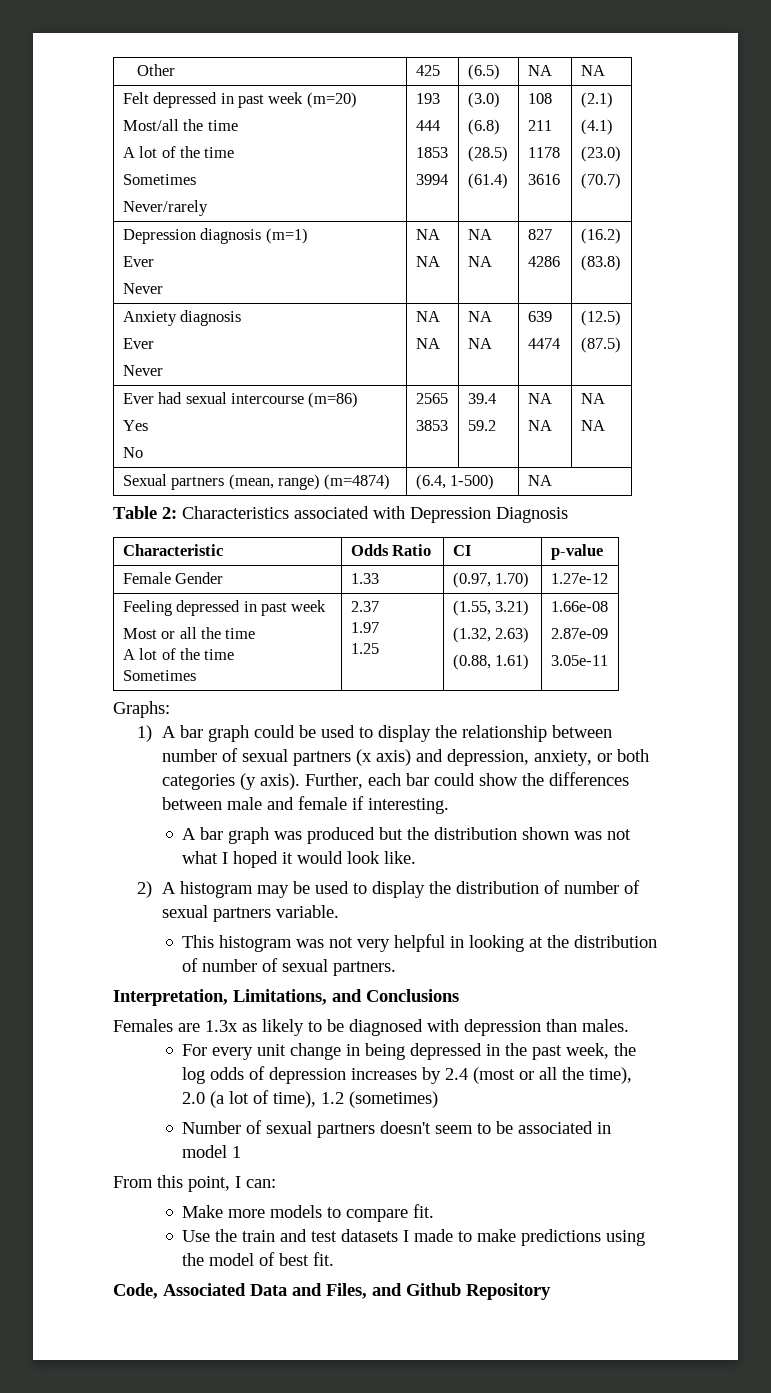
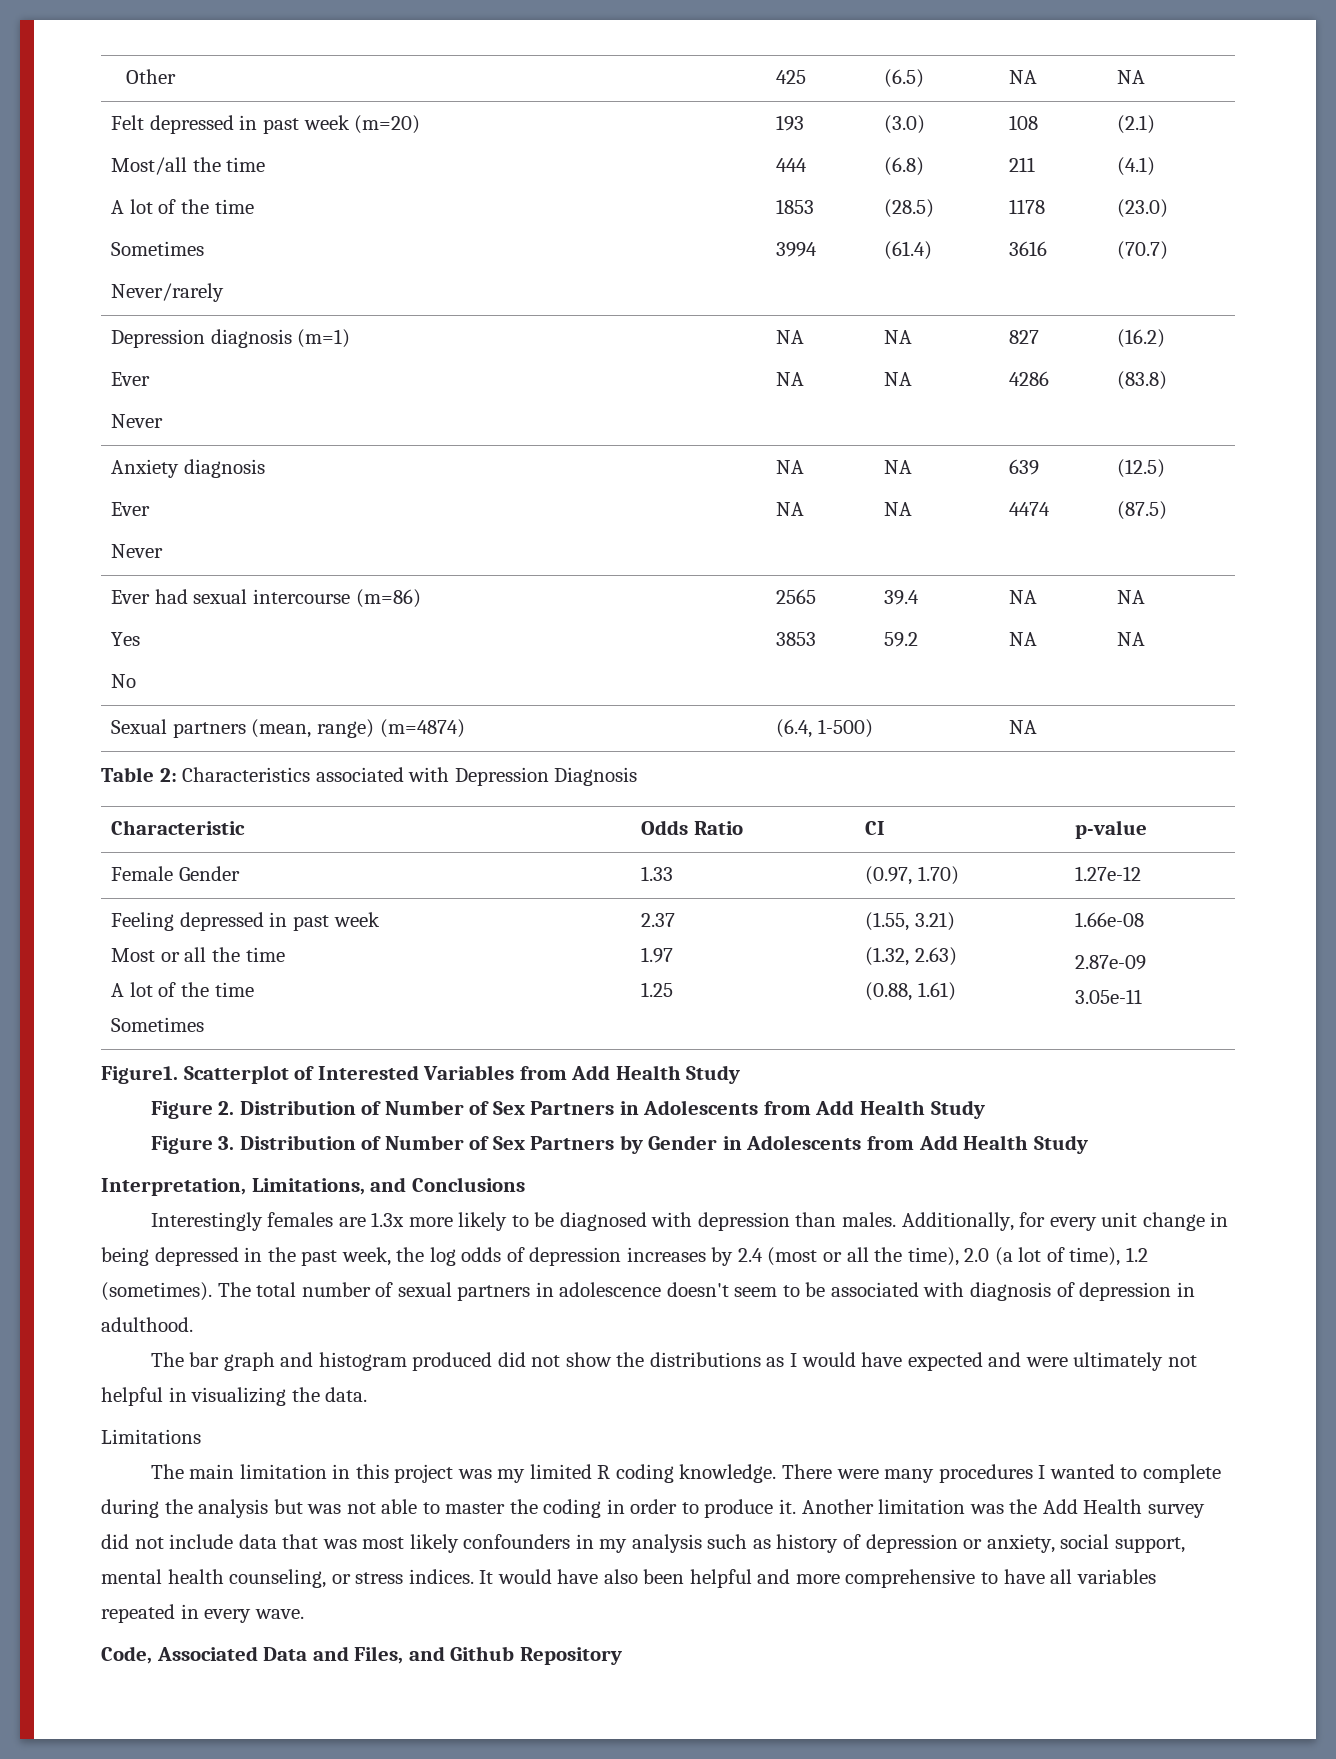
- Graphs:
- 1) A bar graph could be used to display the relationship between number of sexual partners (x axis) and depression, anxiety, or both categories (y axis). Further, each bar could show the differences between male and female if interesting.
- A bar graph was produced but the distribution shown was not what I hoped it would look like.
- 2) A histogram may be used to display the distribution of number of sexual partners variable.
- This histogram was not very helpful in looking at the distribution of number of sexual partners.
+ Figure1. Scatterplot of Interested Variables from Add Health Study
+ Figure 2. Distribution of Number of Sex Partners in Adolescents from Add Health Study
+ Figure 3. Distribution of Number of Sex Partners by Gender in Adolescents from Add Health Study
- Females are 1.3x as likely to be diagnosed with depression than males.
- For every unit change in being depressed in the past week, the log odds of depression increases by 2.4 (most or all the time), 2.0 (a lot of time), 1.2 (sometimes)
- Number of sexual partners doesn't seem to be associated in model 1
- From this point, I can:
- Make more models to compare fit.
- Use the train and test datasets I made to make predictions using the model of best fit.
+ Interestingly females are 1.3x more likely to be diagnosed with depression than males. Additionally, for every unit change in being depressed in the past week, the log odds of depression increases by 2.4 (most or all the time), 2.0 (a lot of time), 1.2 (sometimes). The total number of sexual partners in adolescence doesn't seem to be associated with diagnosis of depression in adulthood.
+ The bar graph and histogram produced did not show the distributions as I would have expected and were ultimately not helpful in visualizing the data.
+ Limitations
+ The main limitation in this project was my limited R coding knowledge. There were many procedures I wanted to complete during the analysis but was not able to master the coding in order to produce it. Another limitation was the Add Health survey did not include data that was most likely confounders in my analysis such as history of depression or anxiety, social support, mental health counseling, or stress indices. It would have also been helpful and more comprehensive to have all variables repeated in every wave.

